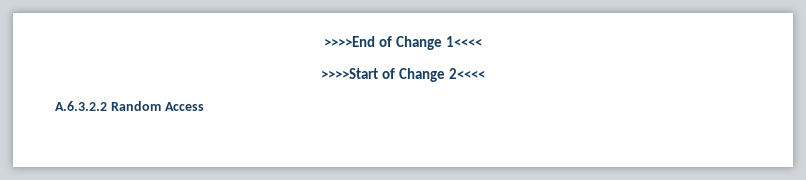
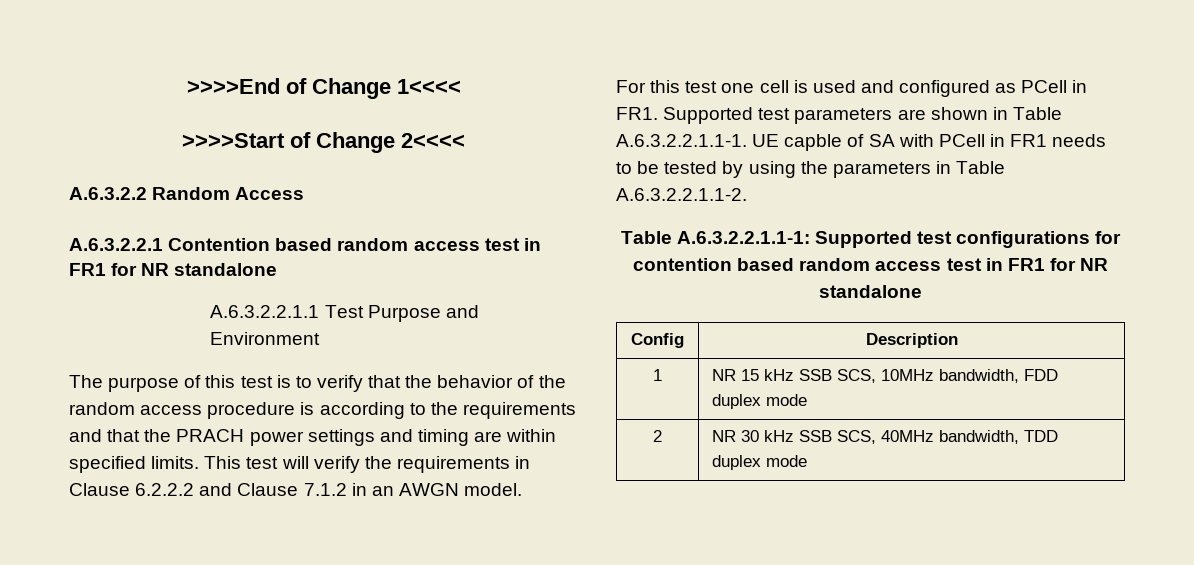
+ A.6.3.2.2.1 Contention based random access test in FR1 for NR standalone
+ A.6.3.2.2.1.1 Test Purpose and Environment
+ The purpose of this test is to verify that the behavior of the random access procedure is according to the requirements and that the PRACH power settings and timing are within specified limits. This test will verify the requirements in Clause 6.2.2.2 and Clause 7.1.2 in an AWGN model.
+ For this test one cell is used and configured as PCell in FR1. Supported test parameters are shown in Table A.6.3.2.2.1.1-1. UE capble of SA with PCell in FR1 needs to be tested by using the parameters in Table A.6.3.2.2.1.1-2.
+ Table A.6.3.2.2.1.1-1: Supported test configurations for contention based random access test in FR1 for NR standalone
+ Config | Description
+ 1 | NR 15 kHz SSB SCS, 10MHz bandwidth, FDD duplex mode
+ 2 | NR 30 kHz SSB SCS, 40MHz bandwidth, TDD duplex mode

